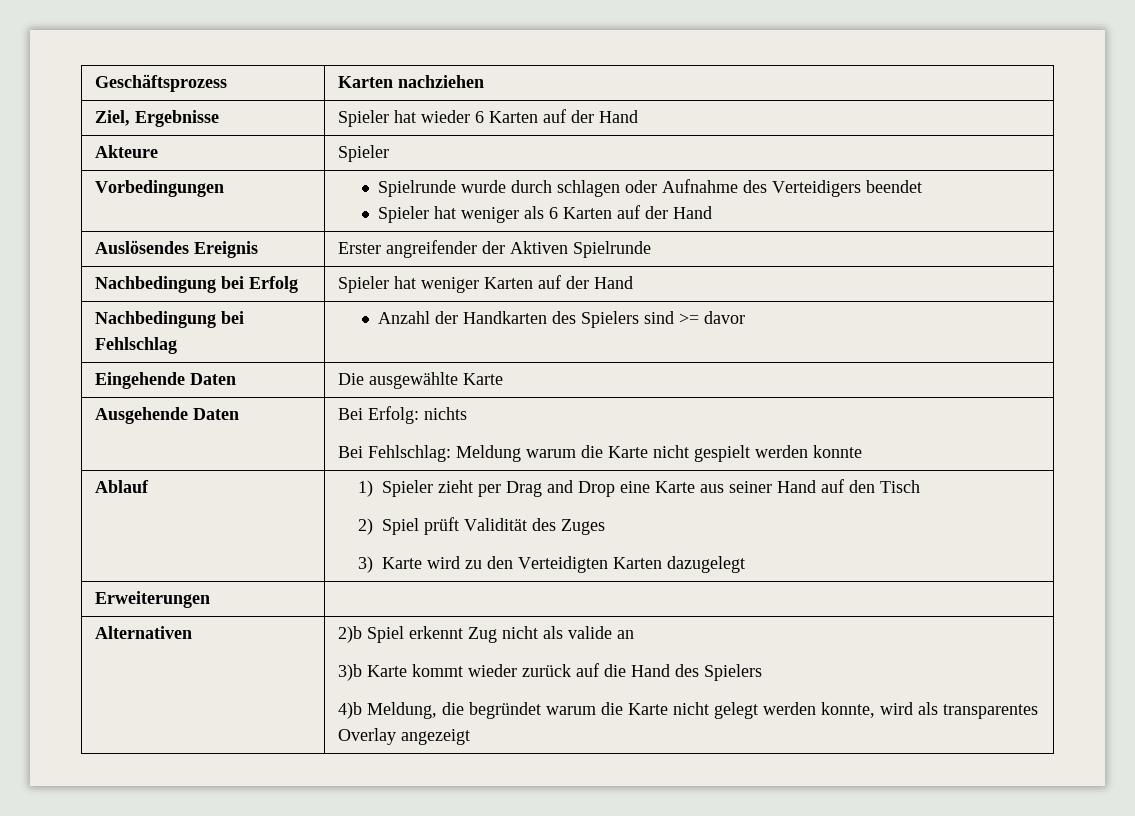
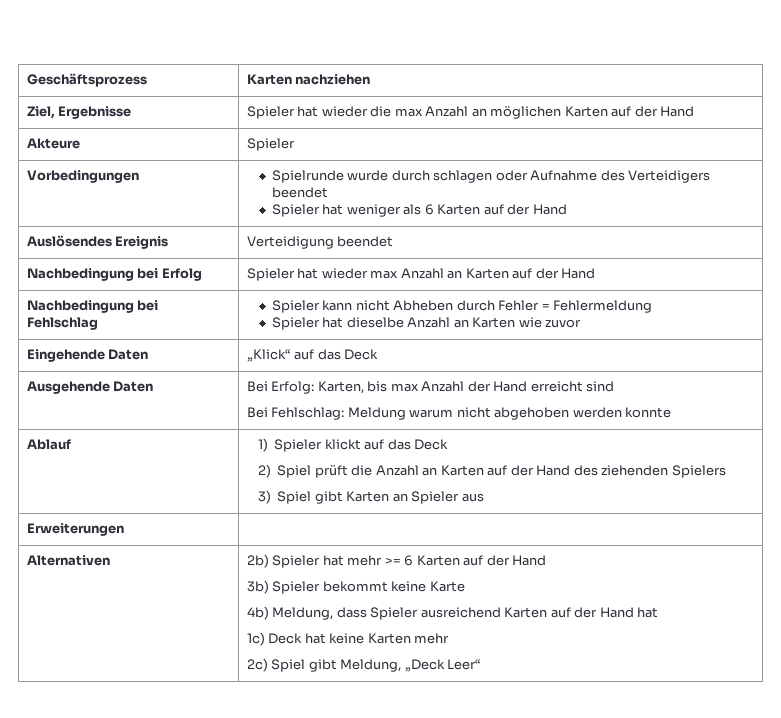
- Ziel, Ergebnisse | Spieler hat wieder 6 Karten auf der Hand
+ Ziel, Ergebnisse | Spieler hat wieder die max Anzahl an möglichen Karten auf der Hand
- Auslösendes Ereignis | Erster angreifender der Aktiven Spielrunde
+ Auslösendes Ereignis | Verteidigung beendet
- Nachbedingung bei Erfolg | Spieler hat weniger Karten auf der Hand
+ Nachbedingung bei Erfolg | Spieler hat wieder max Anzahl an Karten auf der Hand
- Nachbedingung bei Fehlschlag | Anzahl der Handkarten des Spielers sind >= davor
- Eingehende Daten | Die ausgewählte Karte
- Ausgehende Daten | Bei Erfolg: nichts
- Bei Fehlschlag: Meldung warum die Karte nicht gespielt werden konnte
+ Nachbedingung bei Fehlschlag | Spieler kann nicht Abheben durch Fehler = Fehlermeldung
+ Spieler hat dieselbe Anzahl an Karten wie zuvor
+ Eingehende Daten | „Klick“ auf das Deck
+ Ausgehende Daten | Bei Erfolg: Karten, bis max Anzahl der Hand erreicht sind
+ Bei Fehlschlag: Meldung warum nicht abgehoben werden konnte
- Ablauf | 1) Spieler zieht per Drag and Drop eine Karte aus seiner Hand auf den Tisch
- 2) Spiel prüft Validität des Zuges
- 3) Karte wird zu den Verteidigten Karten dazugelegt
+ Ablauf | 1) Spieler klickt auf das Deck
+ 2) Spiel prüft die Anzahl an Karten auf der Hand des ziehenden Spielers
+ 3) Spiel gibt Karten an Spieler aus
  Erweiterungen |
- Alternativen | 2)b Spiel erkennt Zug nicht als valide an
- 3)b Karte kommt wieder zurück auf die Hand des Spielers
- 4)b Meldung, die begründet warum die Karte nicht gelegt werden konnte, wird als transparentes Overlay angezeigt
+ Alternativen | 2b) Spieler hat mehr >= 6 Karten auf der Hand
+ 3b) Spieler bekommt keine Karte
+ 4b) Meldung, dass Spieler ausreichend Karten auf der Hand hat
+ 1c) Deck hat keine Karten mehr
+ 2c) Spiel gibt Meldung, „Deck Leer“

